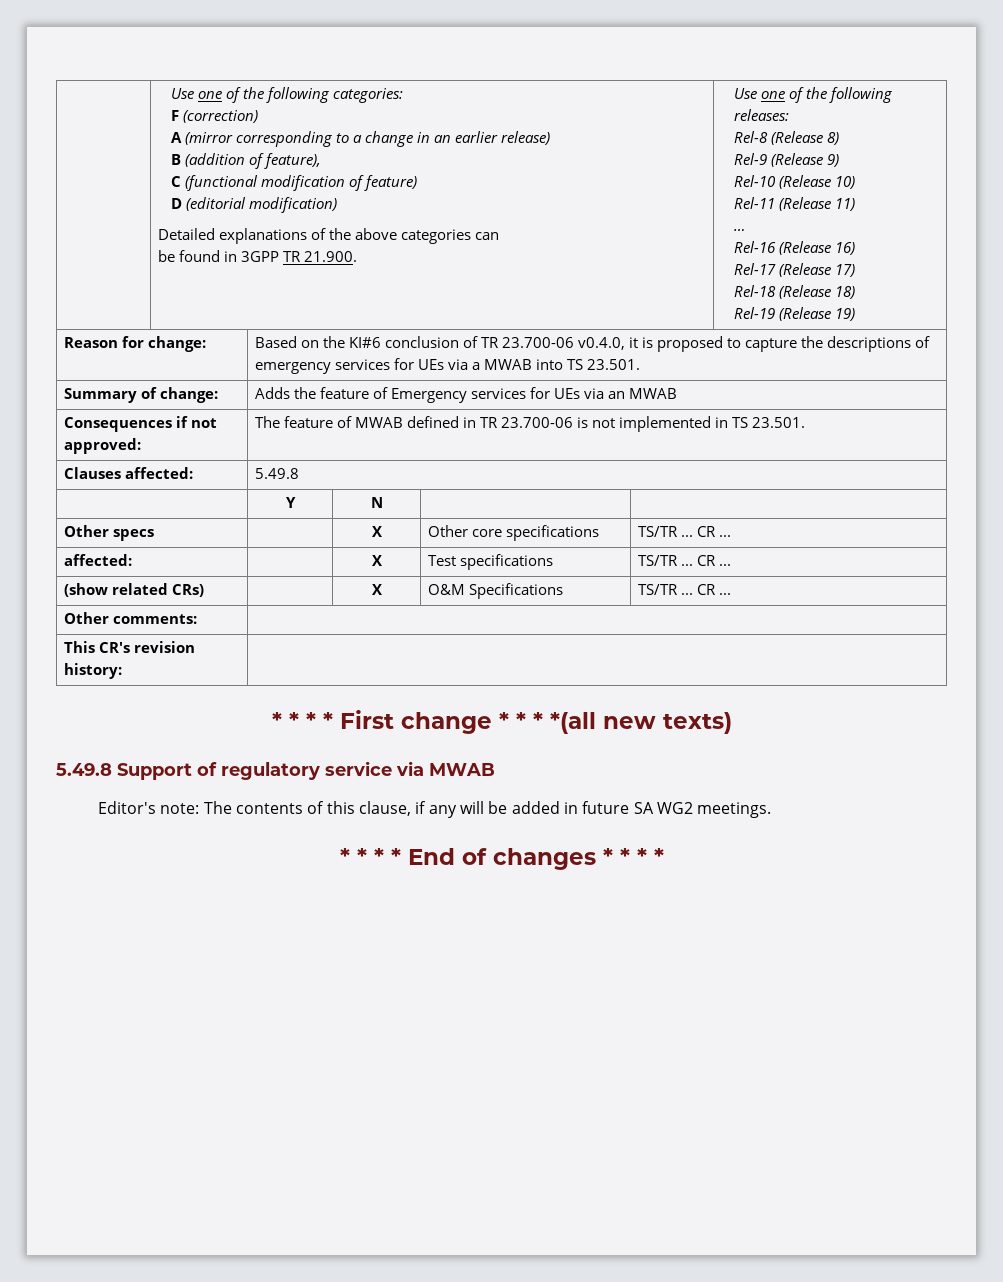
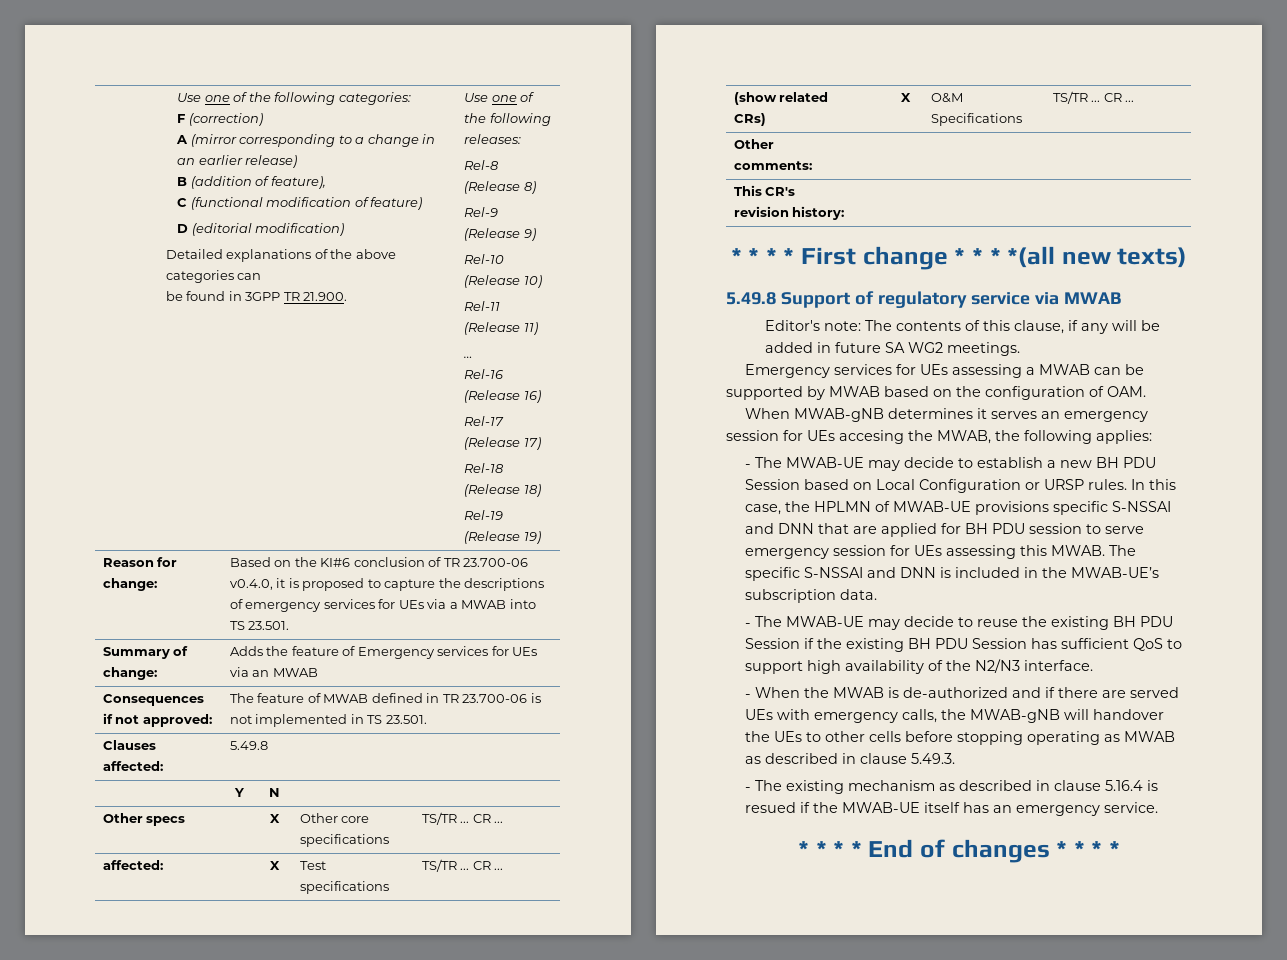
+ Emergency services for UEs assessing a MWAB can be supported by MWAB based on the configuration of OAM.
+ When MWAB-gNB determines it serves an emergency session for UEs accesing the MWAB, the following applies:
+ - The MWAB-UE may decide to establish a new BH PDU Session based on Local Configuration or URSP rules. In this case, the HPLMN of MWAB-UE provisions specific S-NSSAI and DNN that are applied for BH PDU session to serve emergency session for UEs assessing this MWAB. The specific S-NSSAI and DNN is included in the MWAB-UE’s subscription data.
+ - The MWAB-UE may decide to reuse the existing BH PDU Session if the existing BH PDU Session has sufficient QoS to support high availability of the N2/N3 interface.
+ - When the MWAB is de-authorized and if there are served UEs with emergency calls, the MWAB-gNB will handover the UEs to other cells before stopping operating as MWAB as described in clause 5.49.3.
+ - The existing mechanism as described in clause 5.16.4 is resued if the MWAB-UE itself has an emergency service.

